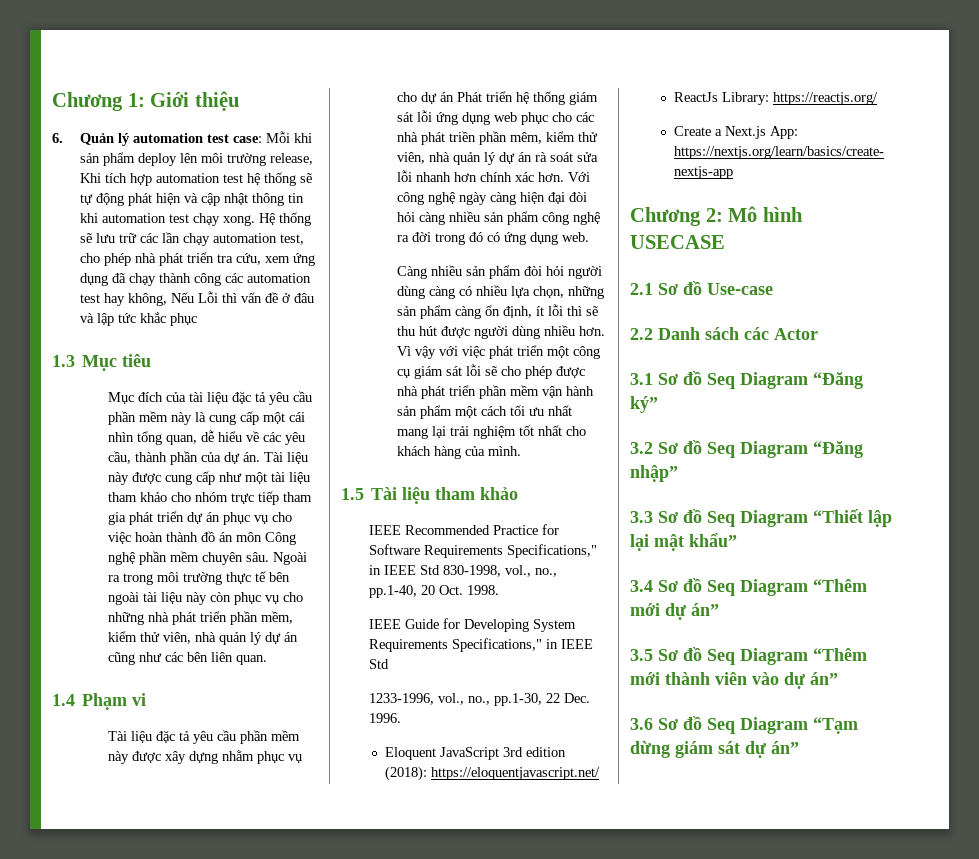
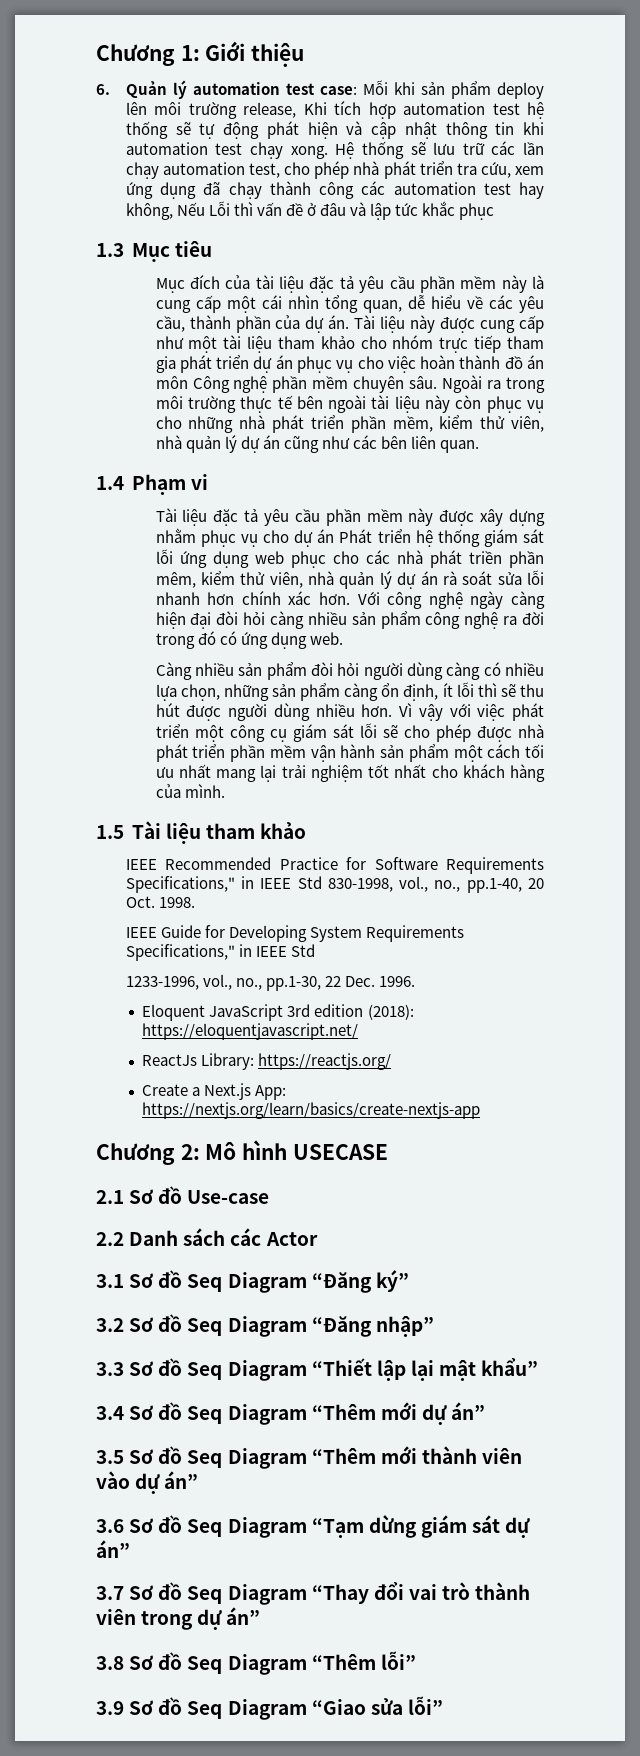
+ 3.7 Sơ đồ Seq Diagram “Thay đổi vai trò thành viên trong dự án”
+ 3.8 Sơ đồ Seq Diagram “Thêm lỗi”
+ 3.9 Sơ đồ Seq Diagram “Giao sửa lỗi”

